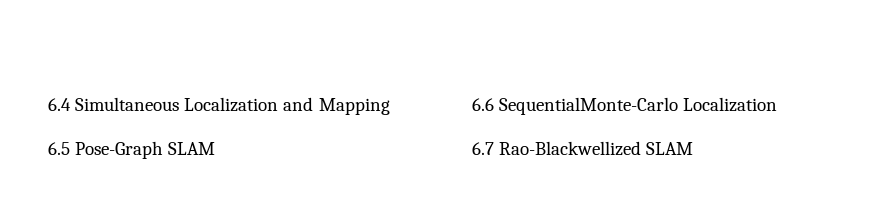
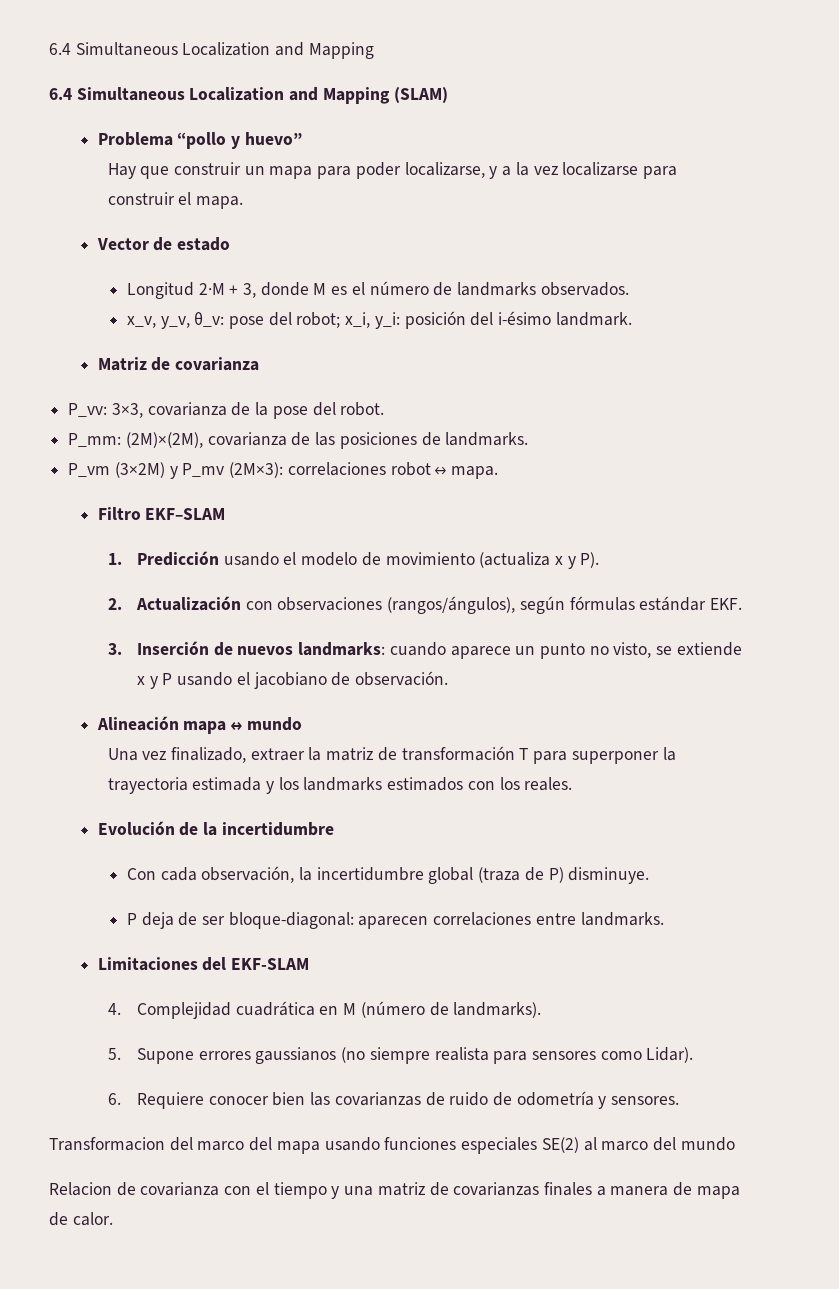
- 6.5 Pose-Graph SLAM
- 6.6 SequentialMonte-Carlo Localization
- 6.7 Rao-Blackwellized SLAM
+ 6.4 Simultaneous Localization and Mapping (SLAM)
+ Problema “pollo y huevo”
+ Hay que construir un mapa para poder localizarse, y a la vez localizarse para construir el mapa.
+ Vector de estado
+ Longitud 2·M + 3, donde M es el número de landmarks observados.
+ x_v, y_v, θ_v: pose del robot; x_i, y_i: posición del i-ésimo landmark.
+ Matriz de covarianza
+ P_vv: 3×3, covarianza de la pose del robot.
+ P_mm: (2M)×(2M), covarianza de las posiciones de landmarks.
+ P_vm (3×2M) y P_mv (2M×3): correlaciones robot ↔ mapa.
+ Filtro EKF–SLAM
+ 1. Predicción usando el modelo de movimiento (actualiza x y P).
+ 2. Actualización con observaciones (rangos/ángulos), según fórmulas estándar EKF.
+ 3. Inserción de nuevos landmarks: cuando aparece un punto no visto, se extiende x y P usando el jacobiano de observación.
+ Alineación mapa ↔ mundo
+ Una vez finalizado, extraer la matriz de transformación T para superponer la trayectoria estimada y los landmarks estimados con los reales.
+ Evolución de la incertidumbre
+ Con cada observación, la incertidumbre global (traza de P) disminuye.
+ P deja de ser bloque-diagonal: aparecen correlaciones entre landmarks.
+ Limitaciones del EKF-SLAM
+ 4. Complejidad cuadrática en M (número de landmarks).
+ 5. Supone errores gaussianos (no siempre realista para sensores como Lidar).
+ 6. Requiere conocer bien las covarianzas de ruido de odometría y sensores.
+ Transformacion del marco del mapa usando funciones especiales SE(2) al marco del mundo
+ Relacion de covarianza con el tiempo y una matriz de covarianzas finales a manera de mapa de calor.

